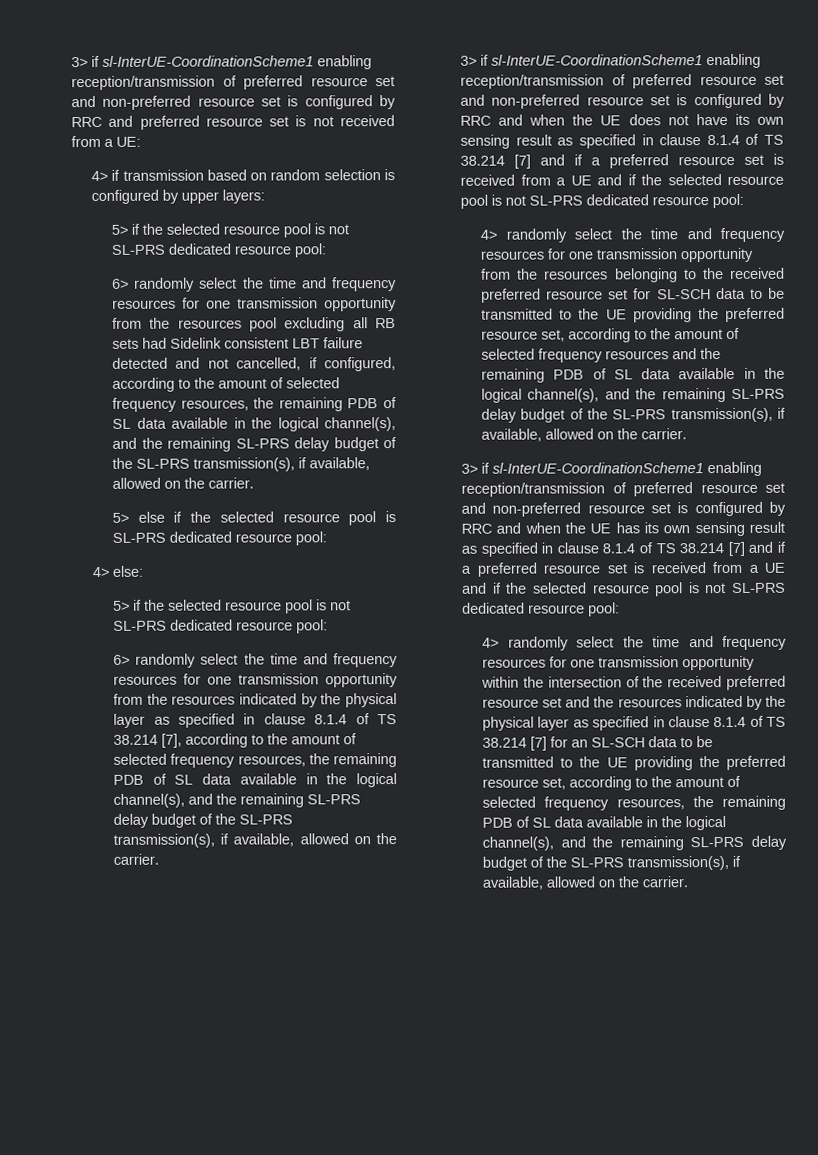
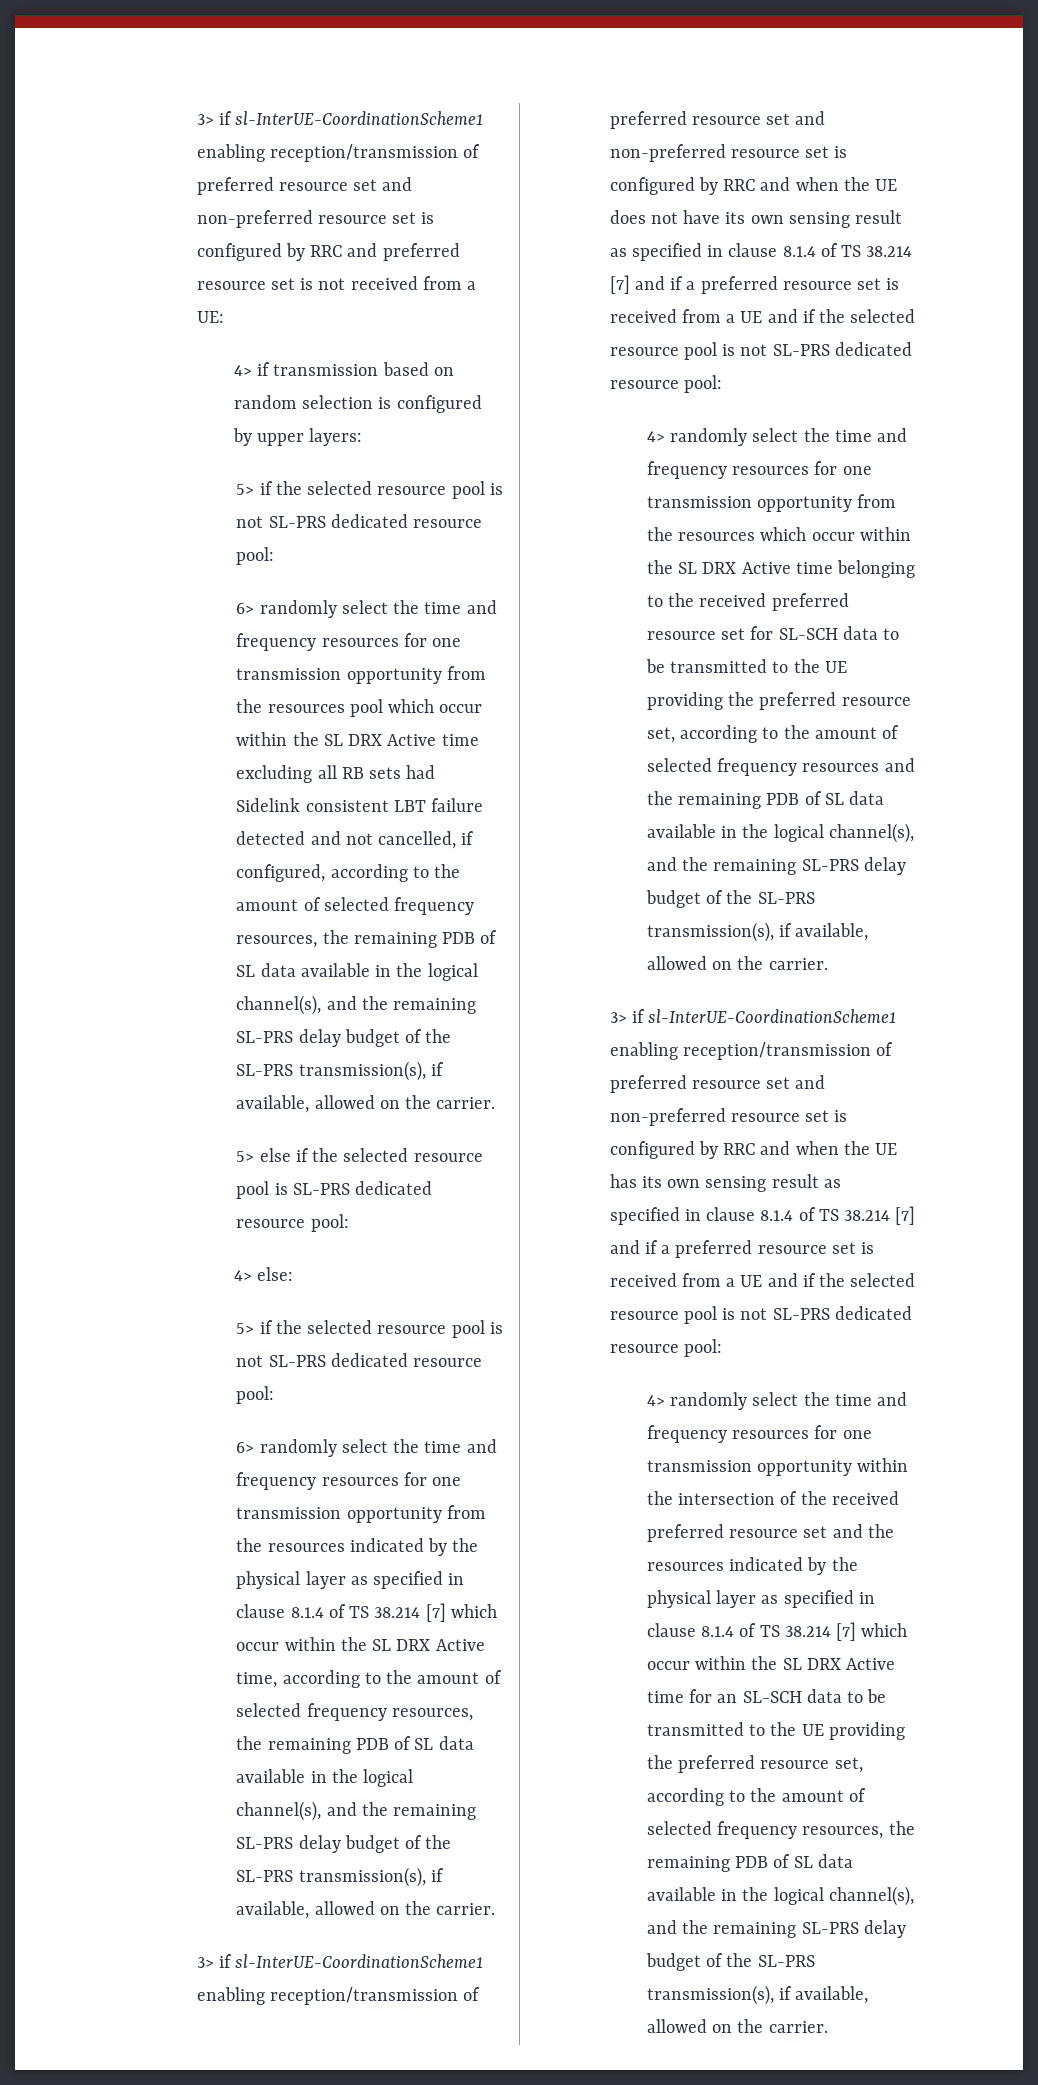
- 6> randomly select the time and frequency resources for one transmission opportunity from the resources pool excluding all RB sets had Sidelink consistent LBT failure detected and not cancelled, if configured, according to the amount of selected frequency resources, the remaining PDB of SL data available in the logical channel(s), and the remaining SL-PRS delay budget of the SL-PRS transmission(s), if available, allowed on the carrier.
+ 6> randomly select the time and frequency resources for one transmission opportunity from the resources pool which occur within the SL DRX Active time excluding all RB sets had Sidelink consistent LBT failure detected and not cancelled, if configured, according to the amount of selected frequency resources, the remaining PDB of SL data available in the logical channel(s), and the remaining SL-PRS delay budget of the SL-PRS transmission(s), if available, allowed on the carrier.
- 6> randomly select the time and frequency resources for one transmission opportunity from the resources indicated by the physical layer as specified in clause 8.1.4 of TS 38.214 [7], according to the amount of selected frequency resources, the remaining PDB of SL data available in the logical channel(s), and the remaining SL-PRS delay budget of the SL-PRS transmission(s), if available, allowed on the carrier.
+ 6> randomly select the time and frequency resources for one transmission opportunity from the resources indicated by the physical layer as specified in clause 8.1.4 of TS 38.214 [7] which occur within the SL DRX Active time, according to the amount of selected frequency resources, the remaining PDB of SL data available in the logical channel(s), and the remaining SL-PRS delay budget of the SL-PRS transmission(s), if available, allowed on the carrier.
- 4> randomly select the time and frequency resources for one transmission opportunity from the resources belonging to the received preferred resource set for SL-SCH data to be transmitted to the UE providing the preferred resource set, according to the amount of selected frequency resources and the remaining PDB of SL data available in the logical channel(s), and the remaining SL-PRS delay budget of the SL-PRS transmission(s), if available, allowed on the carrier.
+ 4> randomly select the time and frequency resources for one transmission opportunity from the resources which occur within the SL DRX Active time belonging to the received preferred resource set for SL-SCH data to be transmitted to the UE providing the preferred resource set, according to the amount of selected frequency resources and the remaining PDB of SL data available in the logical channel(s), and the remaining SL-PRS delay budget of the SL-PRS transmission(s), if available, allowed on the carrier.
- 4> randomly select the time and frequency resources for one transmission opportunity within the intersection of the received preferred resource set and the resources indicated by the physical layer as specified in clause 8.1.4 of TS 38.214 [7] for an SL-SCH data to be transmitted to the UE providing the preferred resource set, according to the amount of selected frequency resources, the remaining PDB of SL data available in the logical channel(s), and the remaining SL-PRS delay budget of the SL-PRS transmission(s), if available, allowed on the carrier.
+ 4> randomly select the time and frequency resources for one transmission opportunity within the intersection of the received preferred resource set and the resources indicated by the physical layer as specified in clause 8.1.4 of TS 38.214 [7] which occur within the SL DRX Active time for an SL-SCH data to be transmitted to the UE providing the preferred resource set, according to the amount of selected frequency resources, the remaining PDB of SL data available in the logical channel(s), and the remaining SL-PRS delay budget of the SL-PRS transmission(s), if available, allowed on the carrier.

